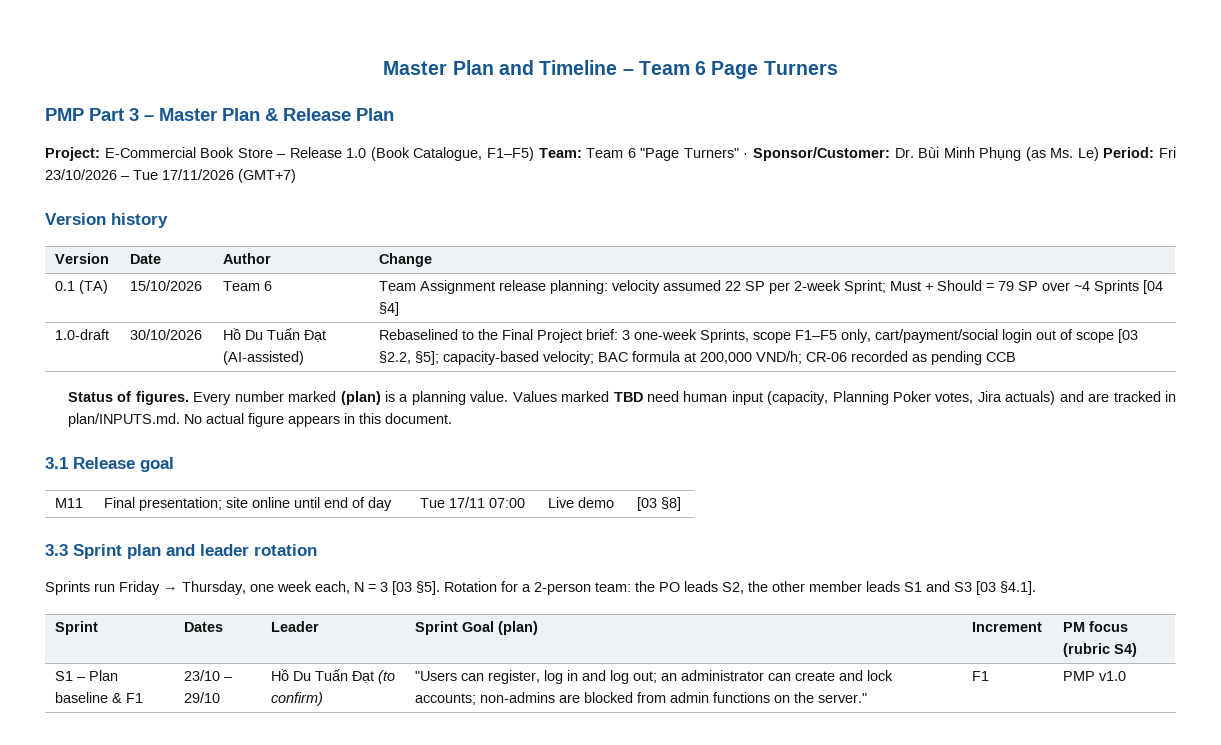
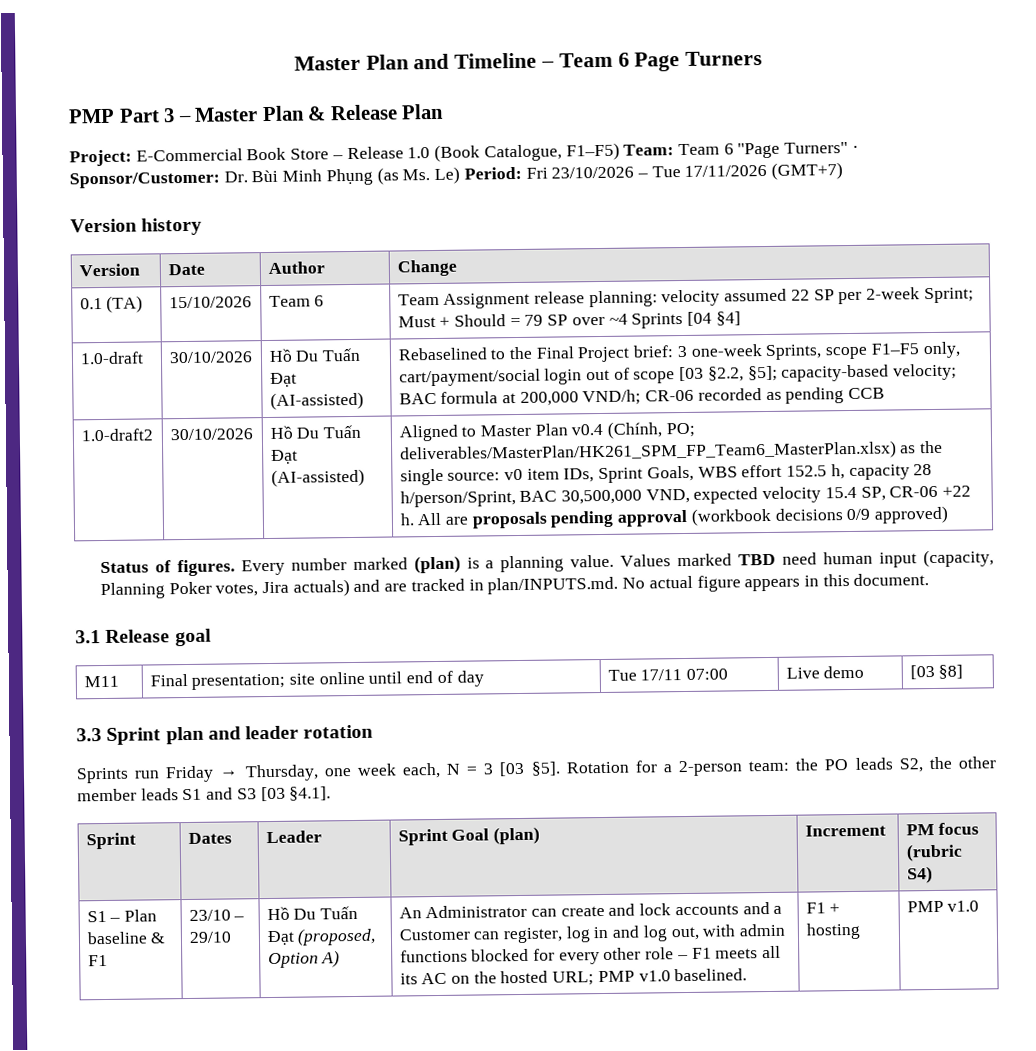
+ 1.0-draft2 | 30/10/2026 | Hồ Du Tuấn Đạt (AI-assisted) | Aligned to Master Plan v0.4 (Chính, PO; deliverables/MasterPlan/HK261_SPM_FP_Team6_MasterPlan.xlsx) as the single source: v0 item IDs, Sprint Goals, WBS effort 152.5 h, capacity 28 h/person/Sprint, BAC 30,500,000 VND, expected velocity 15.4 SP, CR-06 +22 h. All are proposals pending approval (workbook decisions 0/9 approved)
- Hồ Du Tuấn Đạt (to confirm) | "Users can register, log in and log out; an administrator can create and lock accounts; non-admins are blocked from admin functions on the server." | F1
+ Hồ Du Tuấn Đạt (proposed, Option A) | An Administrator can create and lock accounts and a Customer can register, log in and log out, with admin functions blocked for every other role – F1 meets all its AC on the hosted URL; PMP v1.0 baselined. | F1 + hosting

